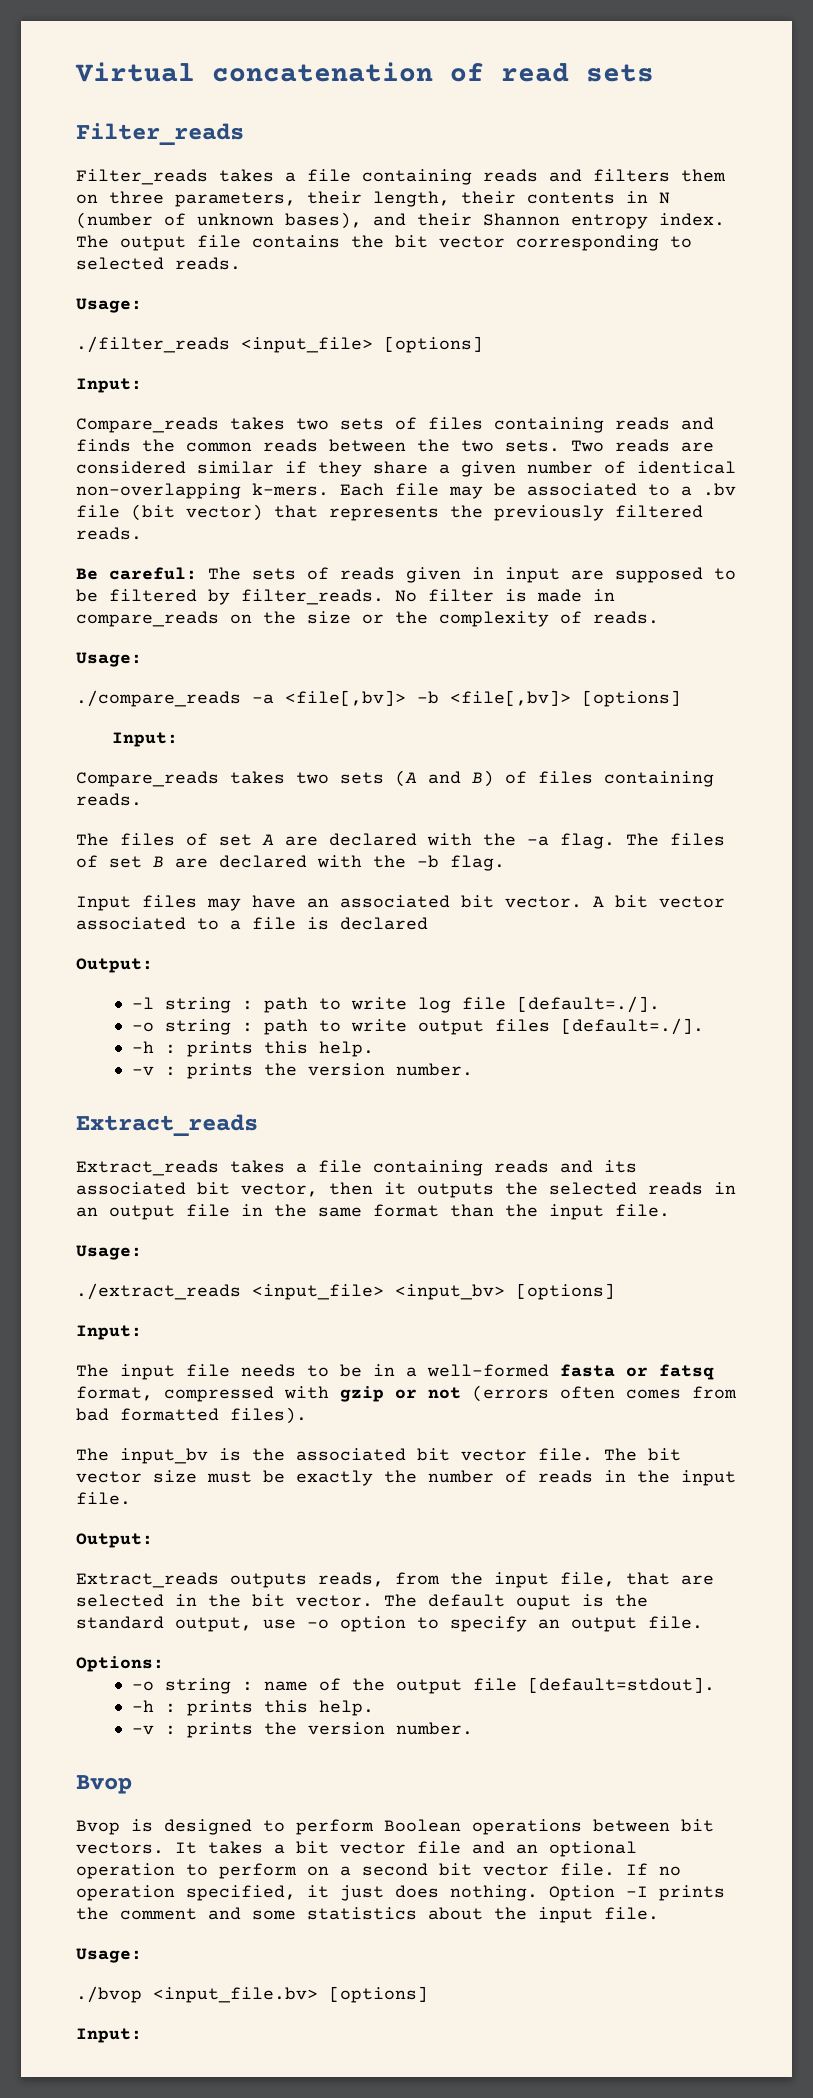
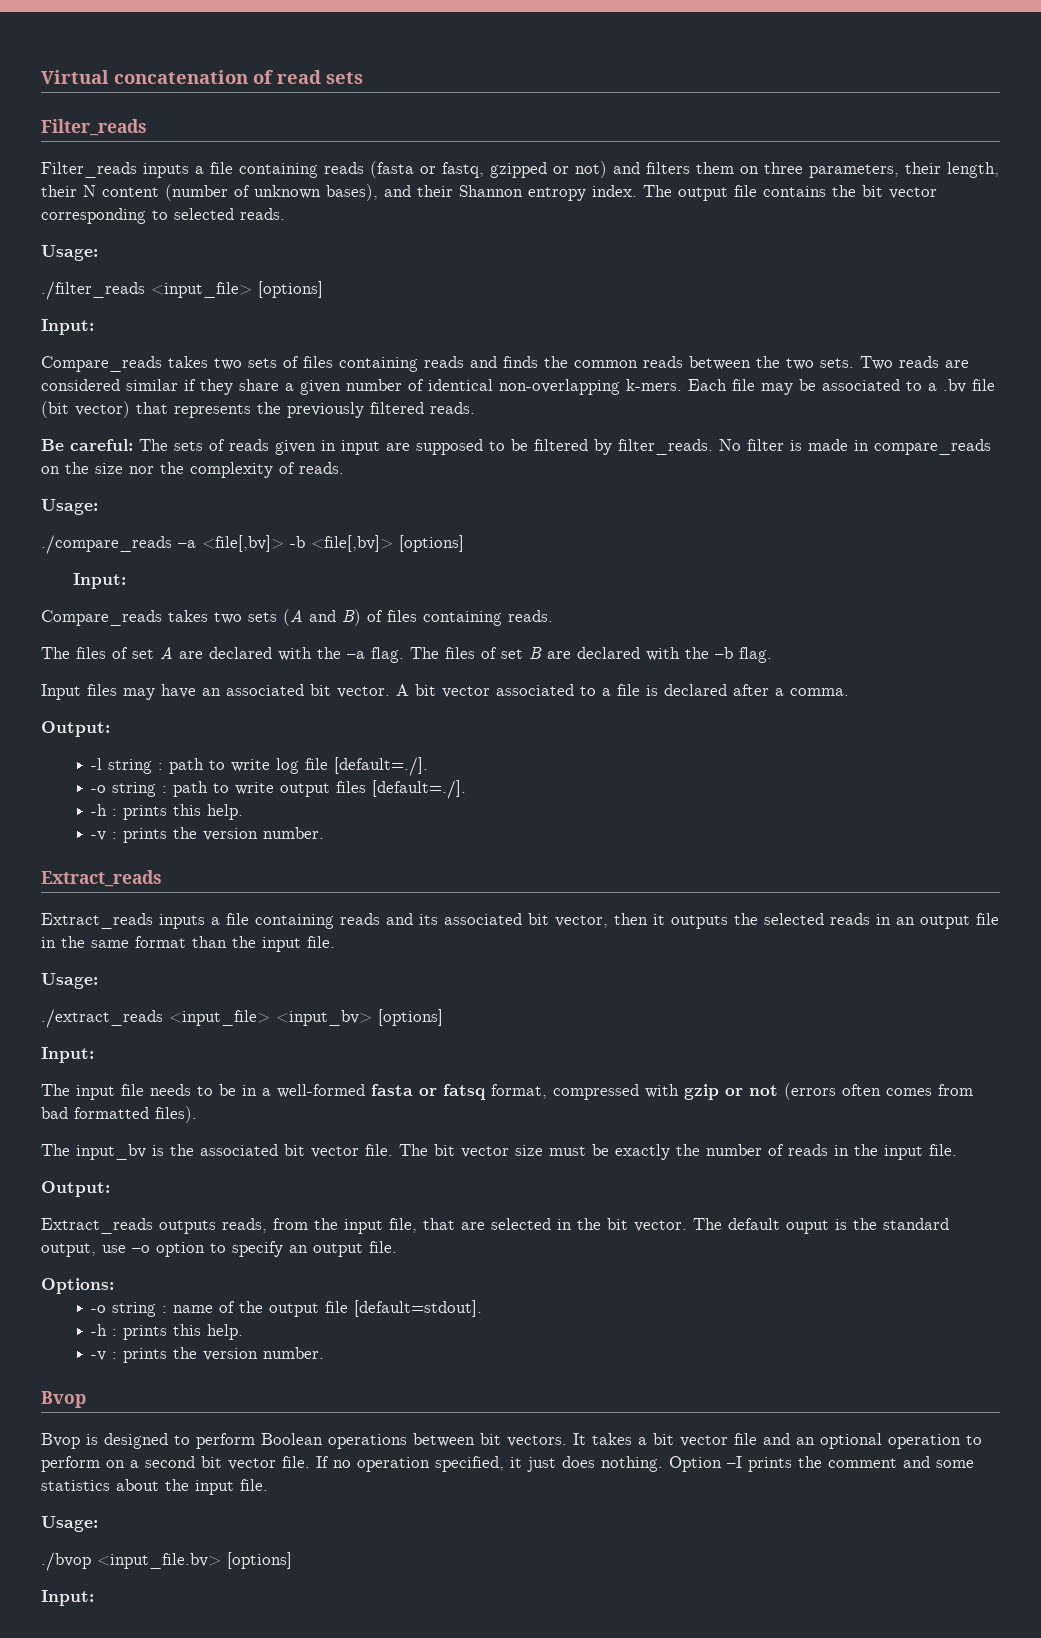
- Filter_reads takes a file containing reads and filters them on three parameters, their length, their contents in N (number of unknown bases), and their Shannon entropy index.
+ Filter_reads inputs a file containing reads (fasta or fastq, gzipped or not) and filters them on three parameters, their length, their N content (number of unknown bases), and their Shannon entropy index.
- No filter is made in compare_reads on the size or the complexity of reads.
+ No filter is made in compare_reads on the size nor the complexity of reads.
- A bit vector associated to a file is declared
+ A bit vector associated to a file is declared after a comma.
- Extract_reads takes a file containing reads and its associated bit vector, then it outputs the selected reads in an output file in the same format than the input file.
+ Extract_reads inputs a file containing reads and its associated bit vector, then it outputs the selected reads in an output file in the same format than the input file.

